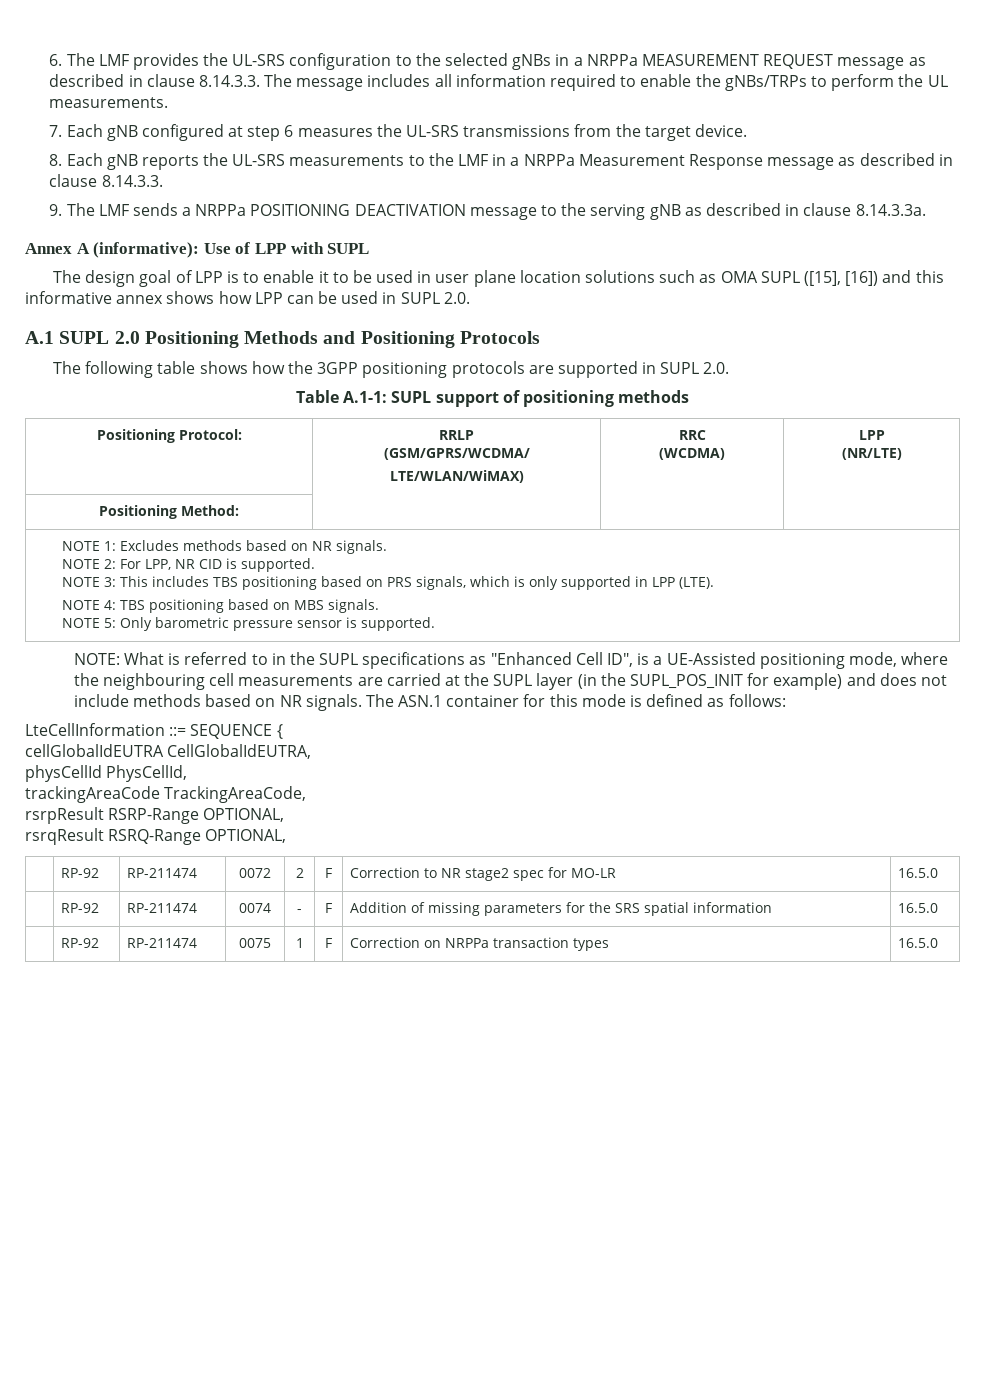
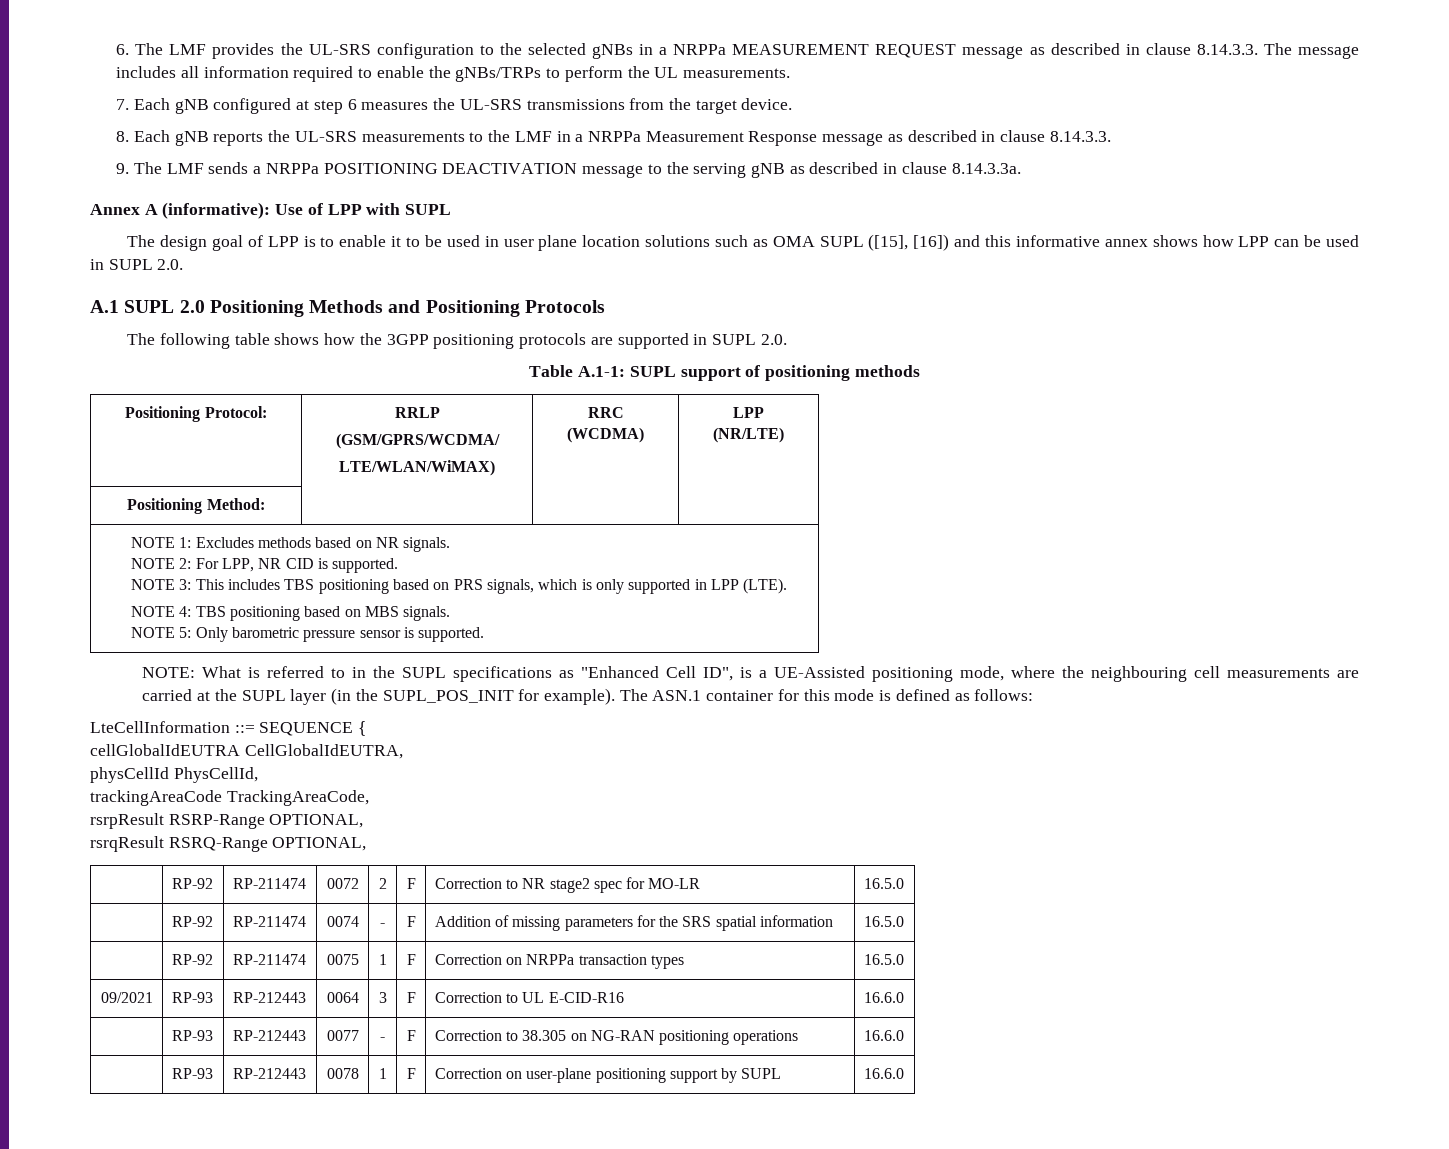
- NOTE: What is referred to in the SUPL specifications as "Enhanced Cell ID", is a UE-Assisted positioning mode, where the neighbouring cell measurements are carried at the SUPL layer (in the SUPL_POS_INIT for example) and does not include methods based on NR signals.
+ NOTE: What is referred to in the SUPL specifications as "Enhanced Cell ID", is a UE-Assisted positioning mode, where the neighbouring cell measurements are carried at the SUPL layer (in the SUPL_POS_INIT for example).
+ 09/2021 | RP-93 | RP-212443 | 0064 | 3 | F | Correction to UL E-CID-R16 | 16.6.0
+ | RP-93 | RP-212443 | 0077 | - | F | Correction to 38.305 on NG-RAN positioning operations | 16.6.0
+ | RP-93 | RP-212443 | 0078 | 1 | F | Correction on user-plane positioning support by SUPL | 16.6.0

